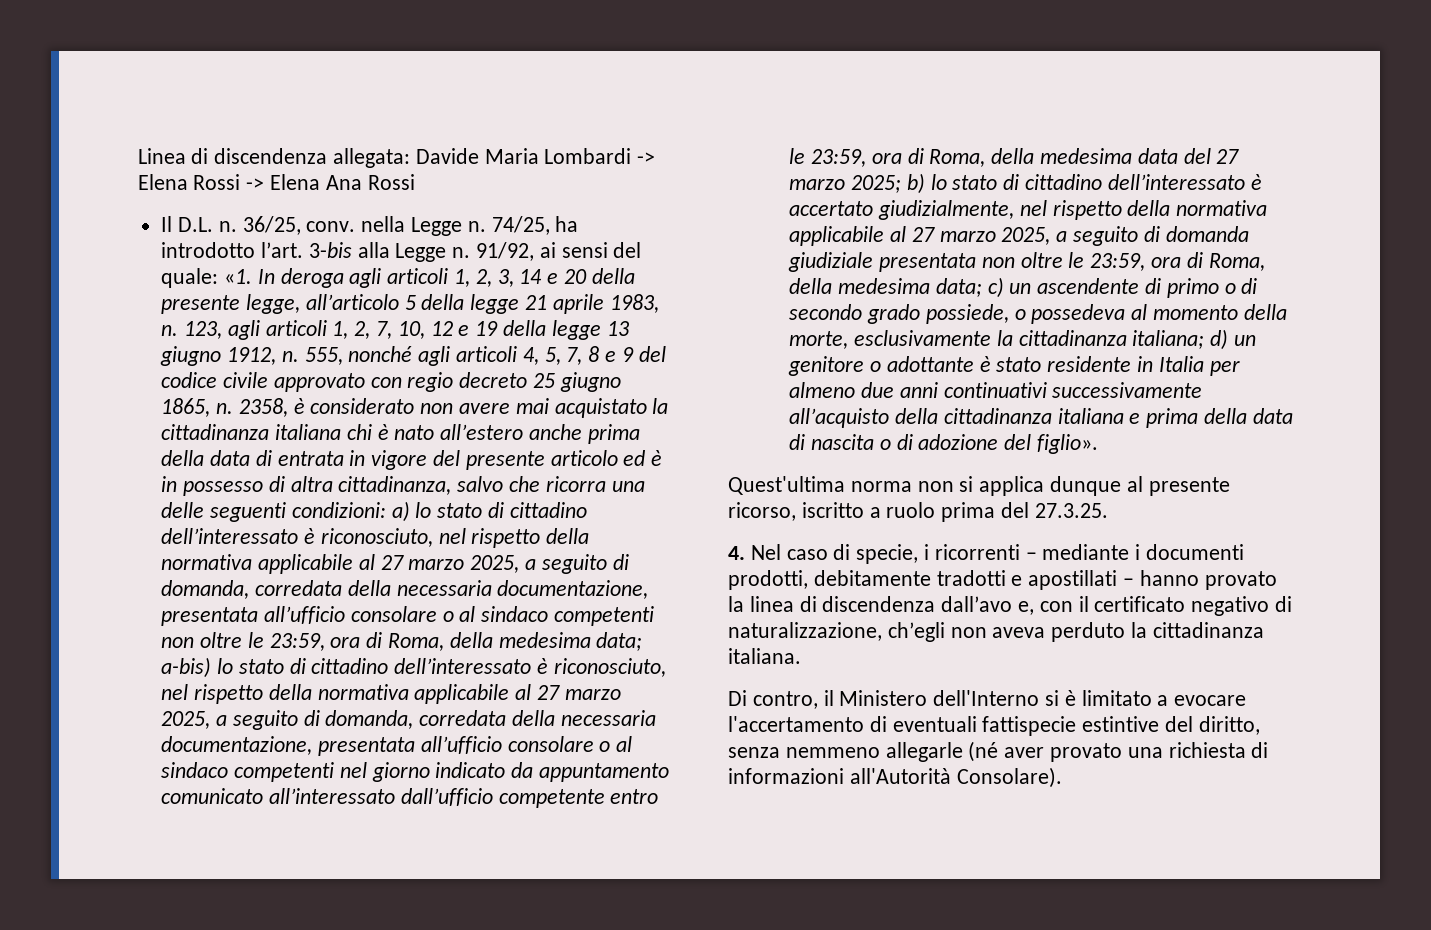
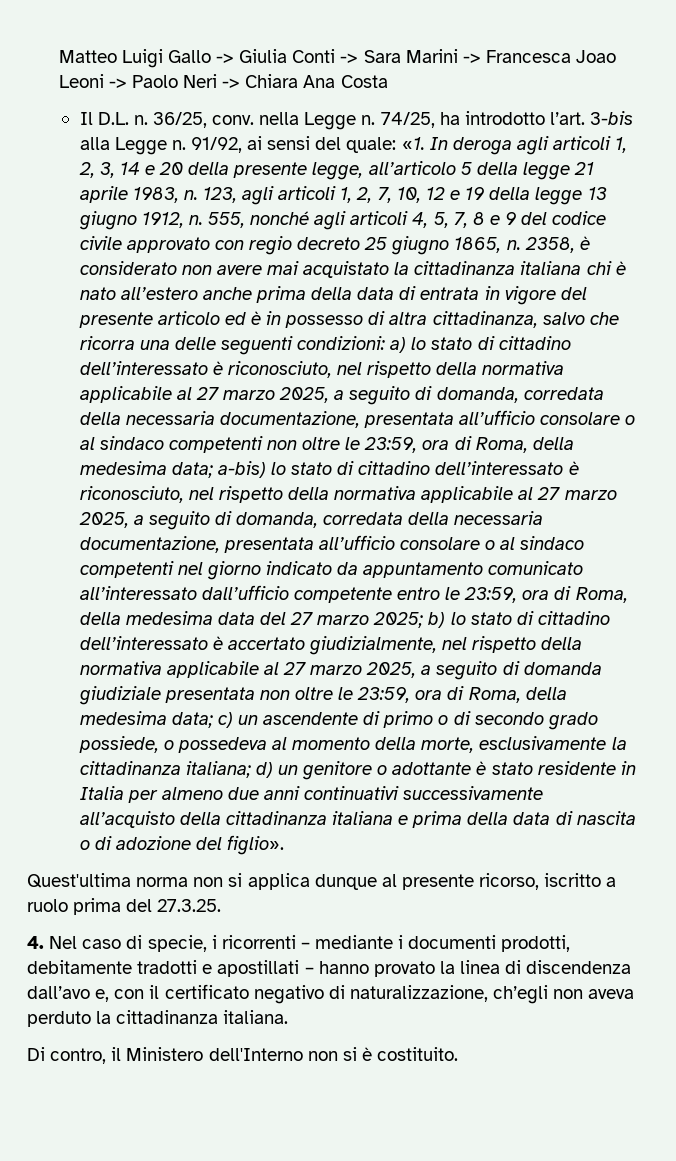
- Linea di discendenza allegata: Davide Maria Lombardi -> Elena Rossi -> Elena Ana Rossi
+ Matteo Luigi Gallo -> Giulia Conti -> Sara Marini -> Francesca Joao Leoni -> Paolo Neri -> Chiara Ana Costa
- Di contro, il Ministero dell'Interno si è limitato a evocare l'accertamento di eventuali fattispecie estintive del diritto, senza nemmeno allegarle (né aver provato una richiesta di informazioni all'Autorità Consolare).
+ Di contro, il Ministero dell'Interno non si è costituito.

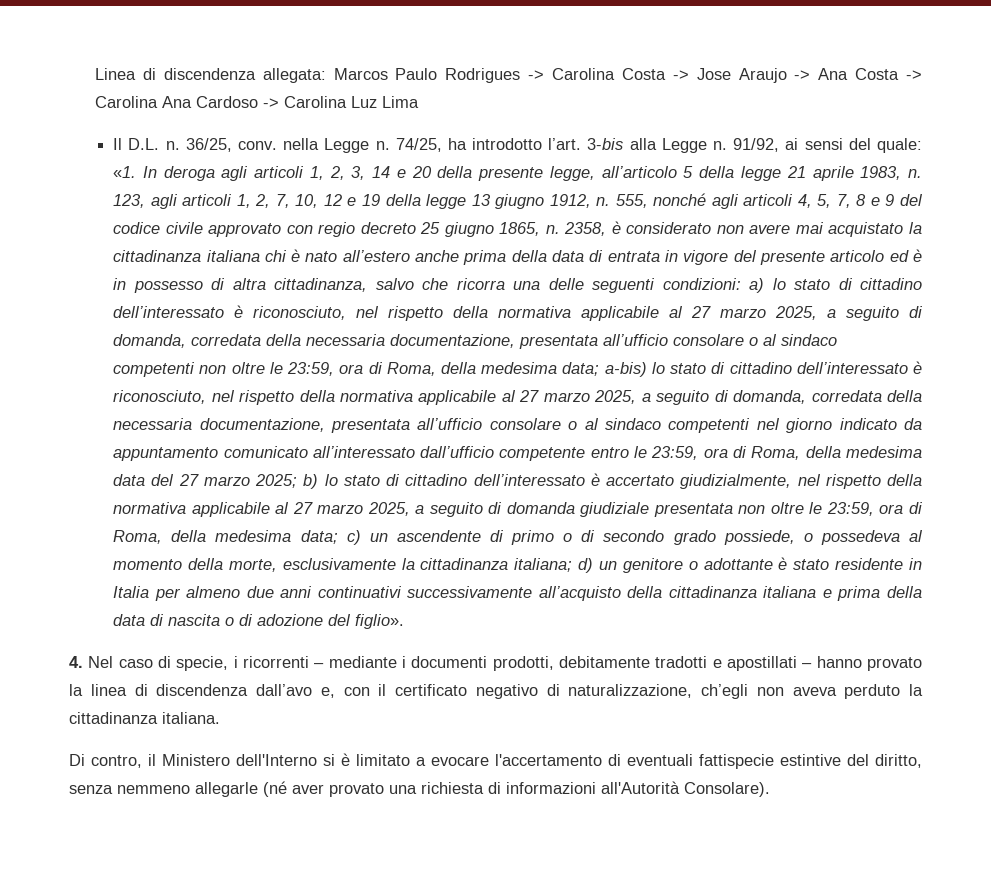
- Matteo Luigi Gallo -> Giulia Conti -> Sara Marini -> Francesca Joao Leoni -> Paolo Neri -> Chiara Ana Costa
+ Linea di discendenza allegata: Marcos Paulo Rodrigues -> Carolina Costa -> Jose Araujo -> Ana Costa -> Carolina Ana Cardoso -> Carolina Luz Lima
- Quest'ultima norma non si applica dunque al presente ricorso, iscritto a ruolo prima del 27.3.25.
- Di contro, il Ministero dell'Interno non si è costituito.
+ Di contro, il Ministero dell'Interno si è limitato a evocare l'accertamento di eventuali fattispecie estintive del diritto, senza nemmeno allegarle (né aver provato una richiesta di informazioni all'Autorità Consolare).

